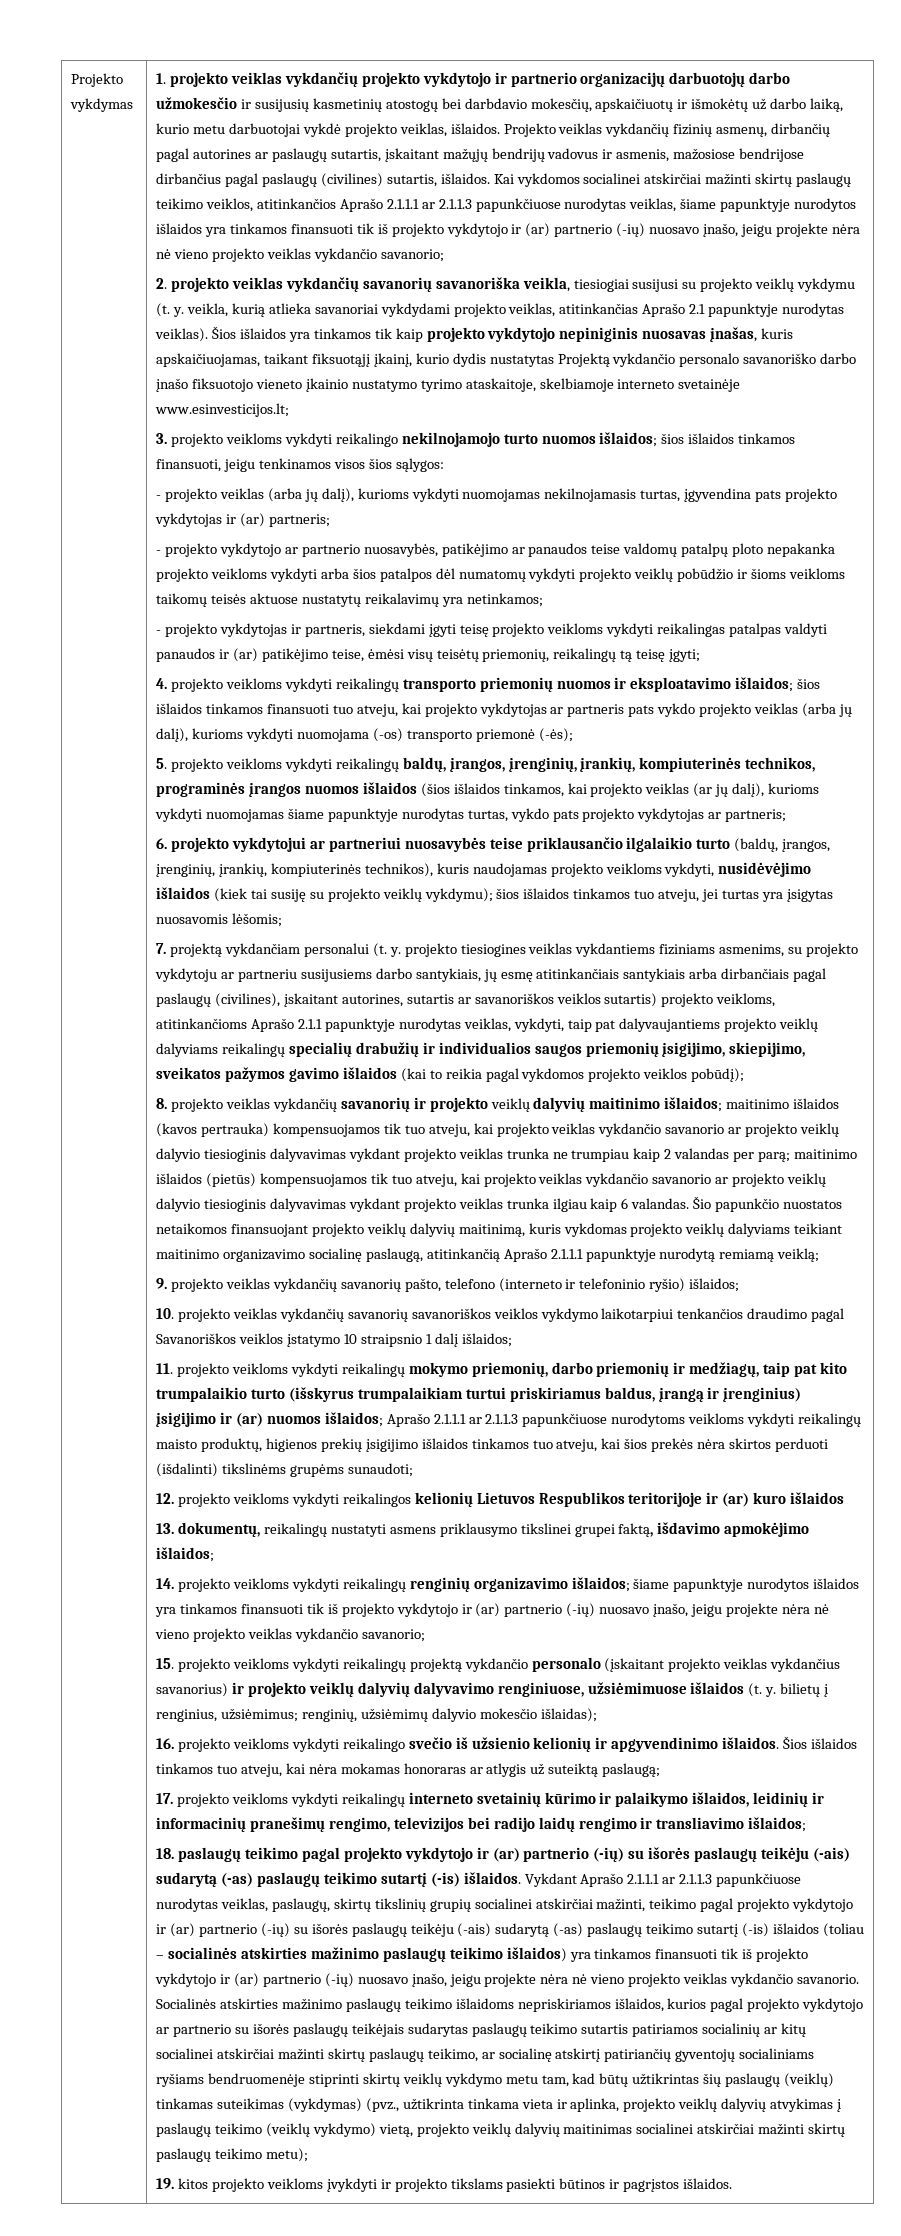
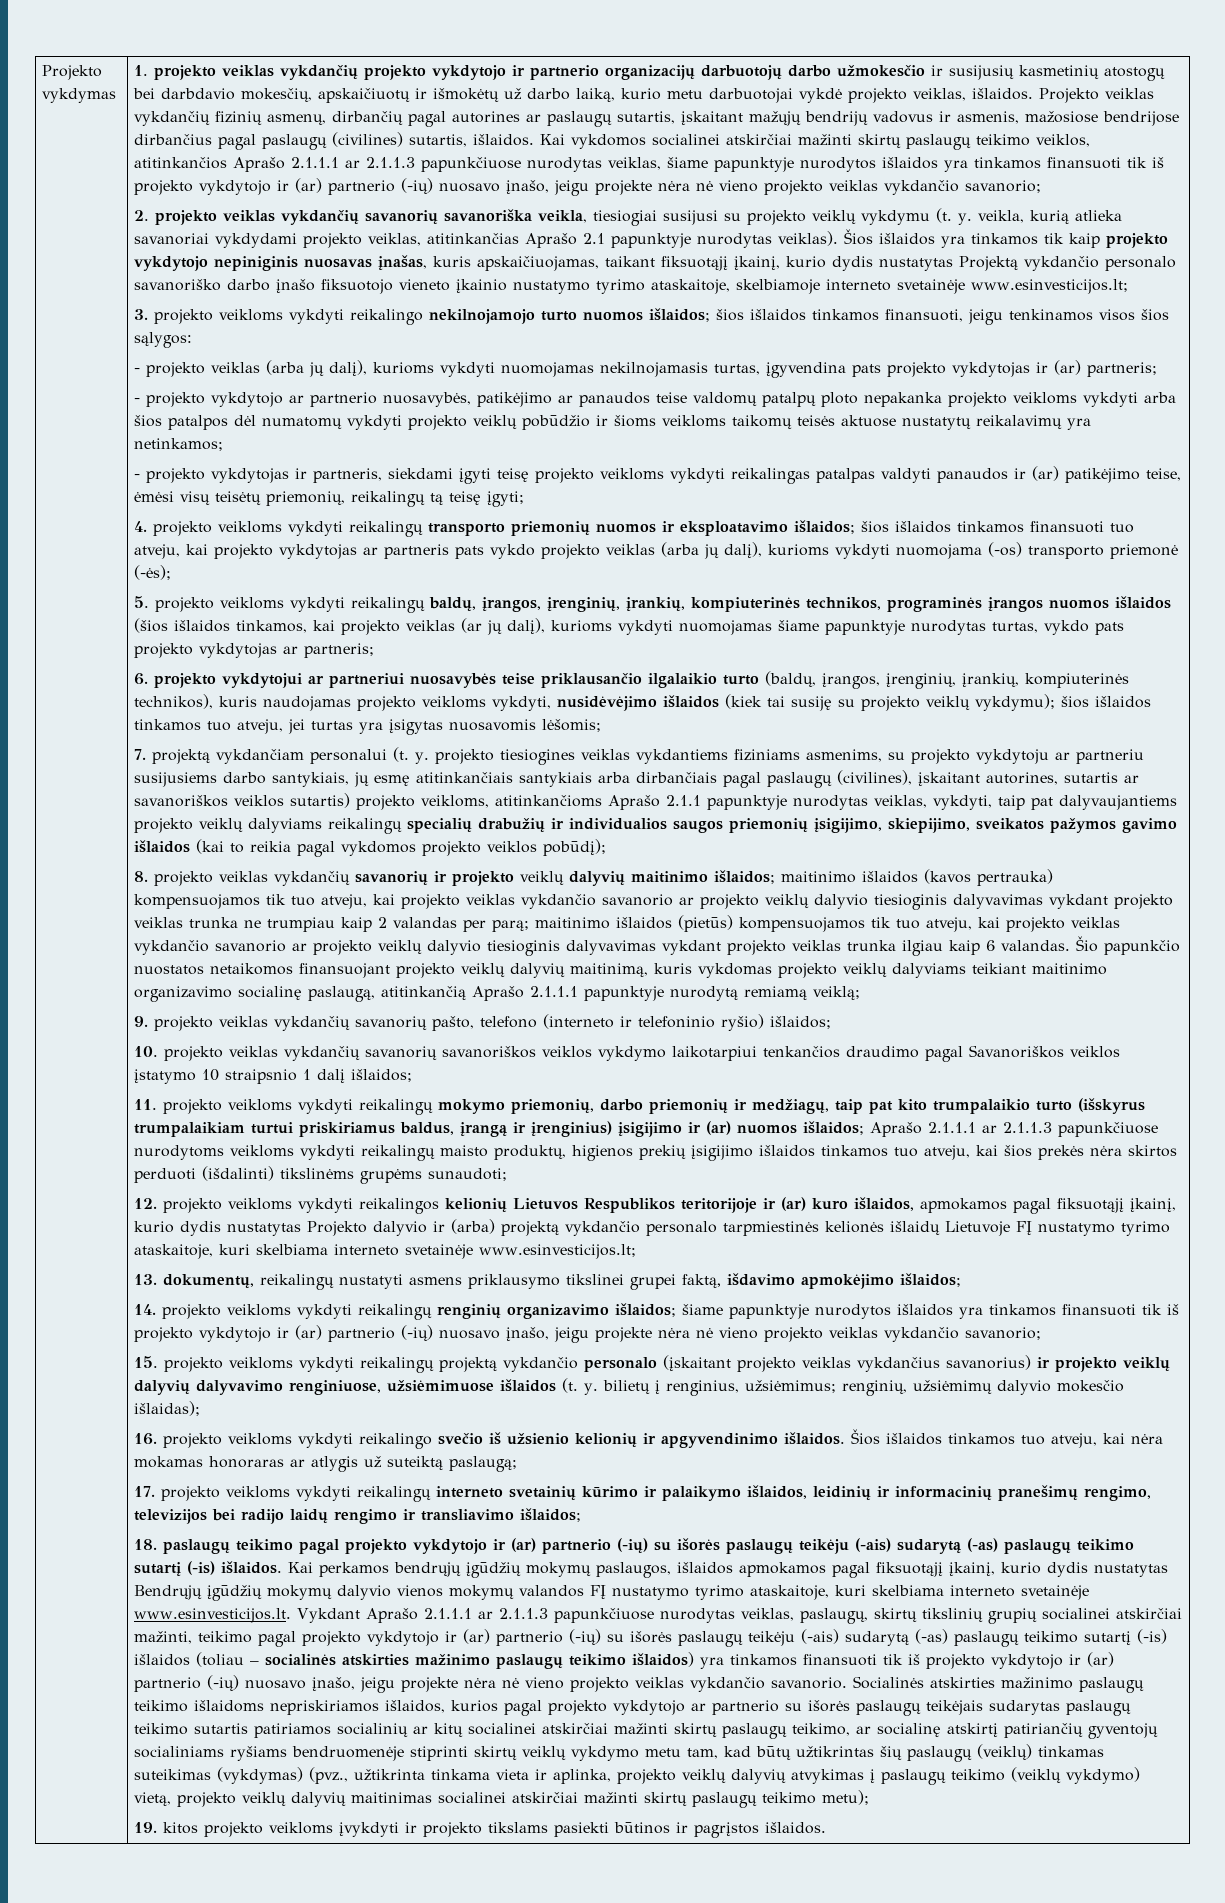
- 12. projekto veikloms vykdyti reikalingos kelionių Lietuvos Respublikos teritorijoje ir (ar) kuro išlaidos
+ 12. projekto veikloms vykdyti reikalingos kelionių Lietuvos Respublikos teritorijoje ir (ar) kuro išlaidos, apmokamos pagal fiksuotąjį įkainį, kurio dydis nustatytas Projekto dalyvio ir (arba) projektą vykdančio personalo tarpmiestinės kelionės išlaidų Lietuvoje FĮ nustatymo tyrimo ataskaitoje, kuri skelbiama interneto svetainėje www.esinvesticijos.lt;
- Vykdant Aprašo 2.1.1.1 ar 2.1.1.3 papunkčiuose nurodytas veiklas, paslaugų, skirtų tikslinių grupių socialinei atskirčiai mažinti, teikimo pagal projekto vykdytojo ir (ar) partnerio (-ių) su išorės paslaugų teikėju (-ais) sudarytą (-as) paslaugų teikimo sutartį (-is) išlaidos (toliau – socialinės atskirties mažinimo paslaugų teikimo išlaidos) yra tinkamos finansuoti tik iš projekto vykdytojo ir (ar) partnerio (-ių) nuosavo įnašo, jeigu projekte nėra nė vieno projekto veiklas vykdančio savanorio.
+ Kai perkamos bendrųjų įgūdžių mokymų paslaugos, išlaidos apmokamos pagal fiksuotąjį įkainį, kurio dydis nustatytas Bendrųjų įgūdžių mokymų dalyvio vienos mokymų valandos FĮ nustatymo tyrimo ataskaitoje, kuri skelbiama interneto svetainėje www.esinvesticijos.lt. Vykdant Aprašo 2.1.1.1 ar 2.1.1.3 papunkčiuose nurodytas veiklas, paslaugų, skirtų tikslinių grupių socialinei atskirčiai mažinti, teikimo pagal projekto vykdytojo ir (ar) partnerio (-ių) su išorės paslaugų teikėju (-ais) sudarytą (-as) paslaugų teikimo sutartį (-is) išlaidos (toliau – socialinės atskirties mažinimo paslaugų teikimo išlaidos) yra tinkamos finansuoti tik iš projekto vykdytojo ir (ar) partnerio (-ių) nuosavo įnašo, jeigu projekte nėra nė vieno projekto veiklas vykdančio savanorio.

